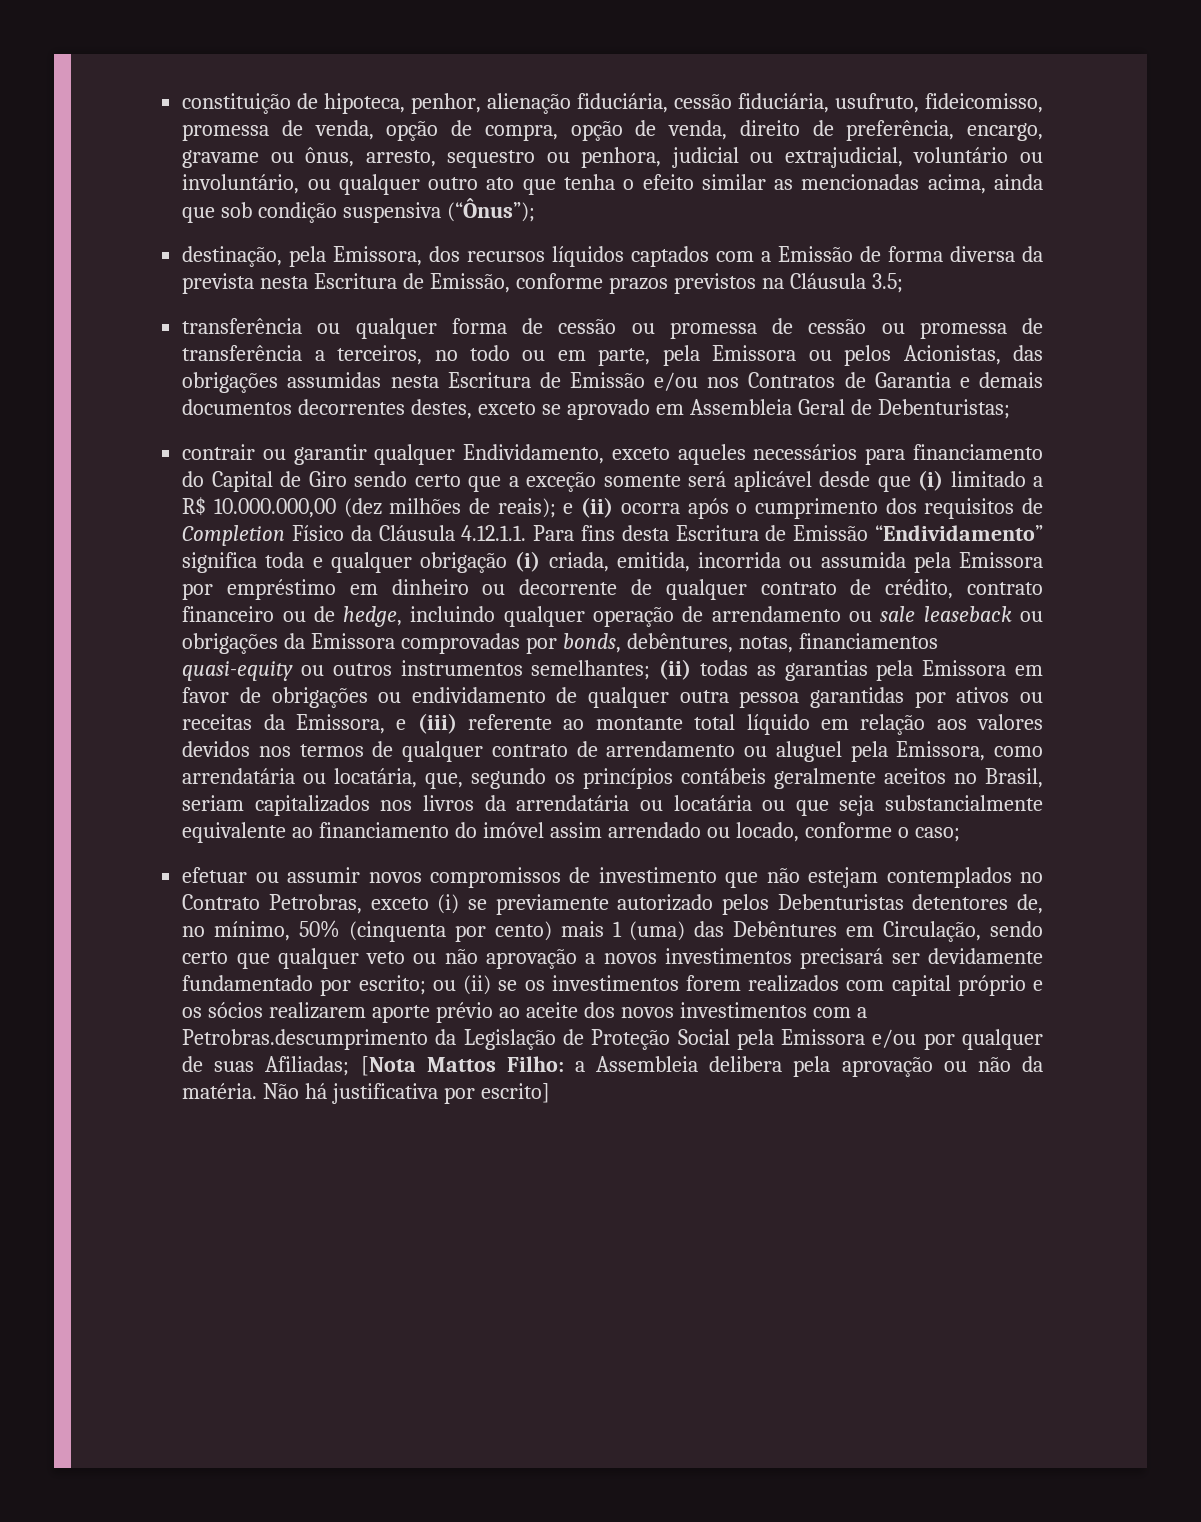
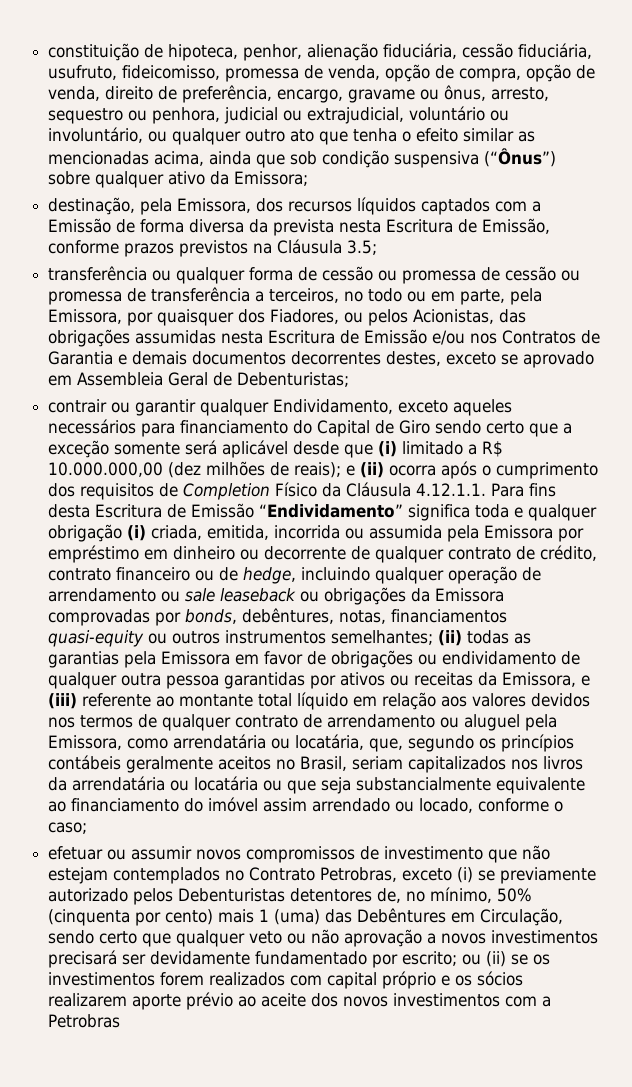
- constituição de hipoteca, penhor, alienação fiduciária, cessão fiduciária, usufruto, fideicomisso, promessa de venda, opção de compra, opção de venda, direito de preferência, encargo, gravame ou ônus, arresto, sequestro ou penhora, judicial ou extrajudicial, voluntário ou involuntário, ou qualquer outro ato que tenha o efeito similar as mencionadas acima, ainda que sob condição suspensiva (“Ônus”);
+ constituição de hipoteca, penhor, alienação fiduciária, cessão fiduciária, usufruto, fideicomisso, promessa de venda, opção de compra, opção de venda, direito de preferência, encargo, gravame ou ônus, arresto, sequestro ou penhora, judicial ou extrajudicial, voluntário ou involuntário, ou qualquer outro ato que tenha o efeito similar as mencionadas acima, ainda que sob condição suspensiva (“Ônus”) sobre qualquer ativo da Emissora;
- transferência ou qualquer forma de cessão ou promessa de cessão ou promessa de transferência a terceiros, no todo ou em parte, pela Emissora ou pelos Acionistas, das obrigações assumidas nesta Escritura de Emissão e/ou nos Contratos de Garantia e demais documentos decorrentes destes, exceto se aprovado em Assembleia Geral de Debenturistas;
+ transferência ou qualquer forma de cessão ou promessa de cessão ou promessa de transferência a terceiros, no todo ou em parte, pela Emissora, por quaisquer dos Fiadores, ou pelos Acionistas, das obrigações assumidas nesta Escritura de Emissão e/ou nos Contratos de Garantia e demais documentos decorrentes destes, exceto se aprovado em Assembleia Geral de Debenturistas;
- ou (ii) se os investimentos forem realizados com capital próprio e os sócios realizarem aporte prévio ao aceite dos novos investimentos com a Petrobras.descumprimento da Legislação de Proteção Social pela Emissora e/ou por qualquer de suas Afiliadas; [Nota Mattos Filho: a Assembleia delibera pela aprovação ou não da matéria. Não há justificativa por escrito]
+ ou (ii) se os investimentos forem realizados com capital próprio e os sócios realizarem aporte prévio ao aceite dos novos investimentos com a Petrobras

